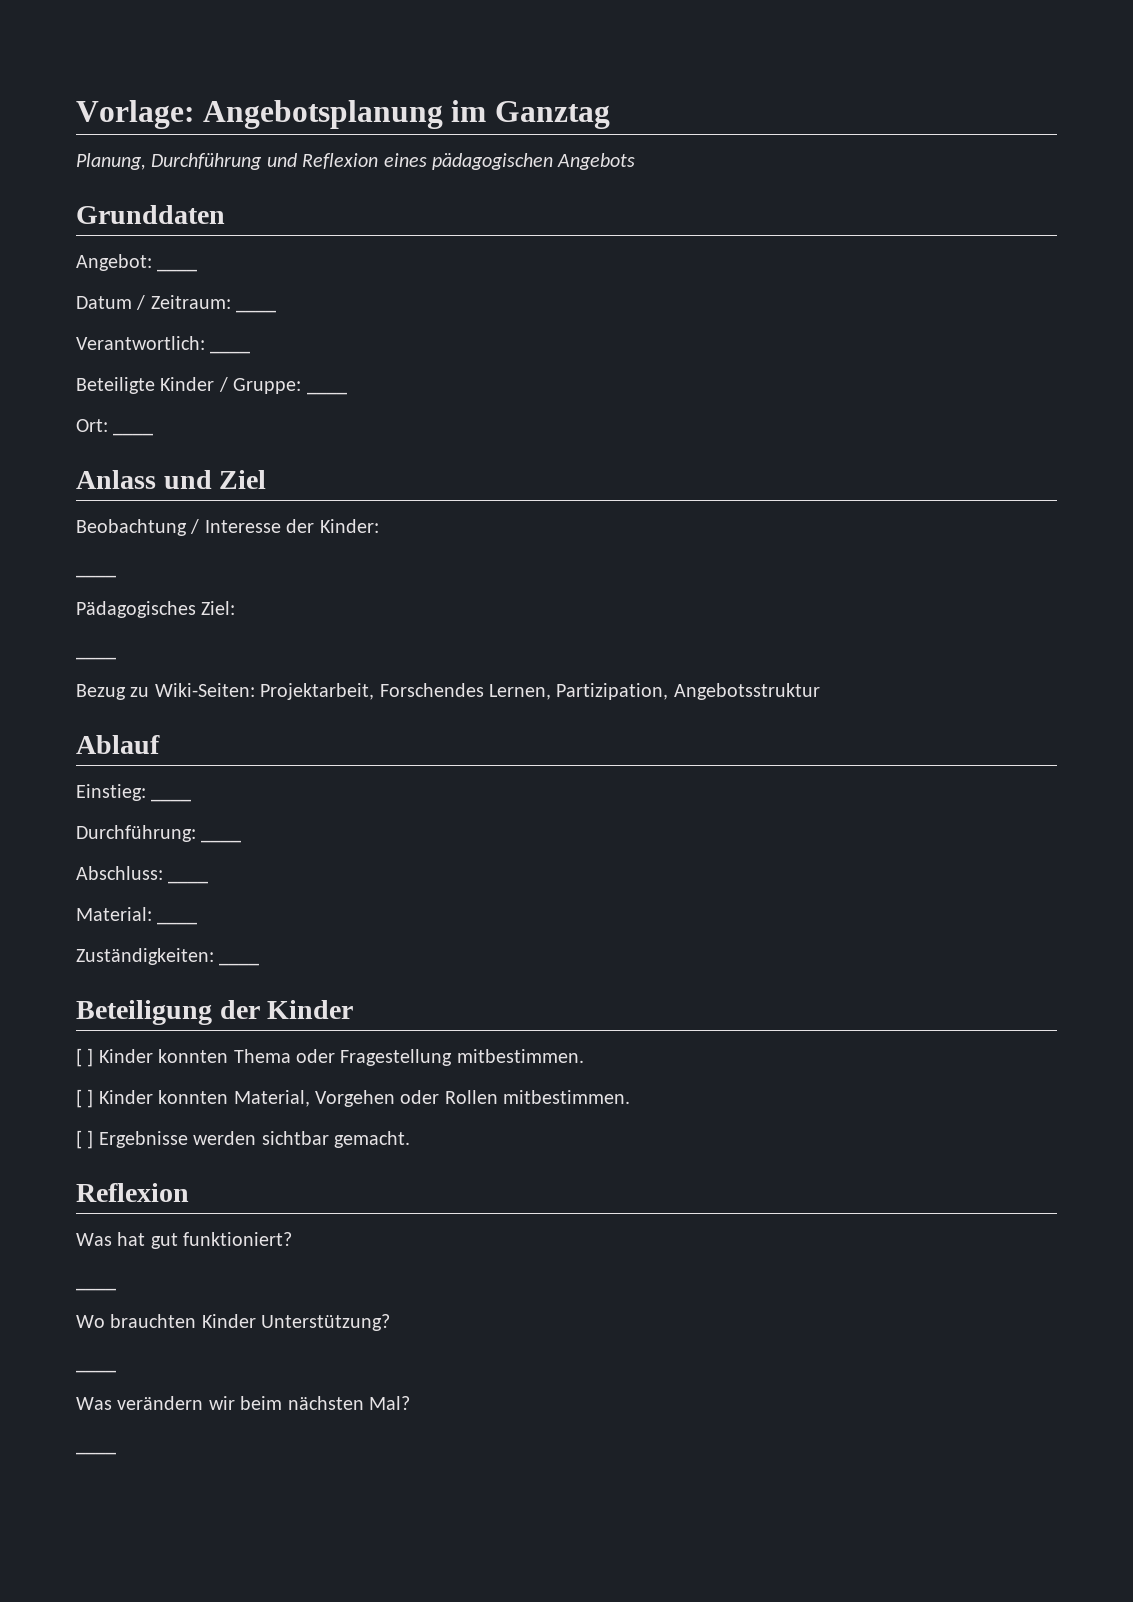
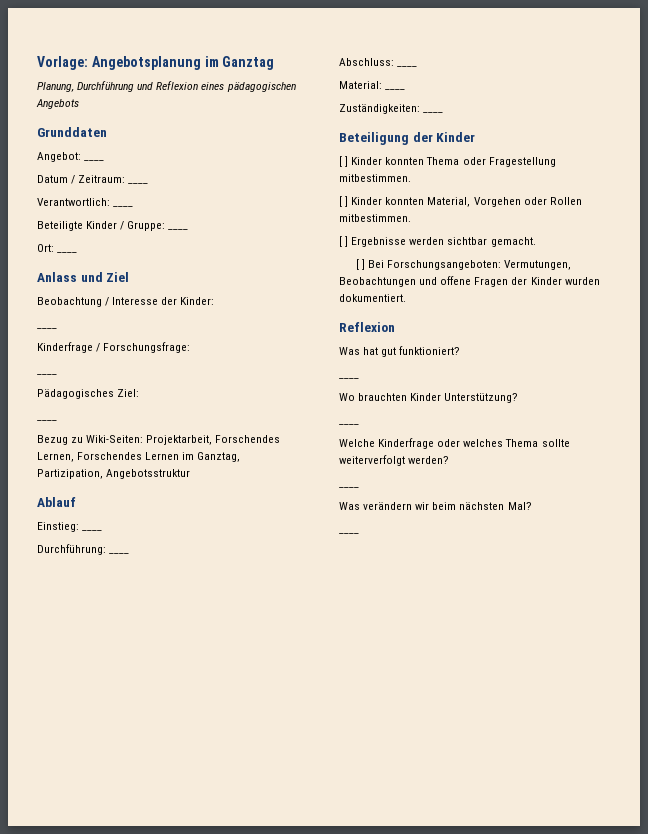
+ Kinderfrage / Forschungsfrage:
+ ____
- Bezug zu Wiki-Seiten: Projektarbeit, Forschendes Lernen, Partizipation, Angebotsstruktur
+ Bezug zu Wiki-Seiten: Projektarbeit, Forschendes Lernen, Forschendes Lernen im Ganztag, Partizipation, Angebotsstruktur
+ [ ] Bei Forschungsangeboten: Vermutungen, Beobachtungen und offene Fragen der Kinder wurden dokumentiert.
+ Welche Kinderfrage oder welches Thema sollte weiterverfolgt werden?
+ ____

